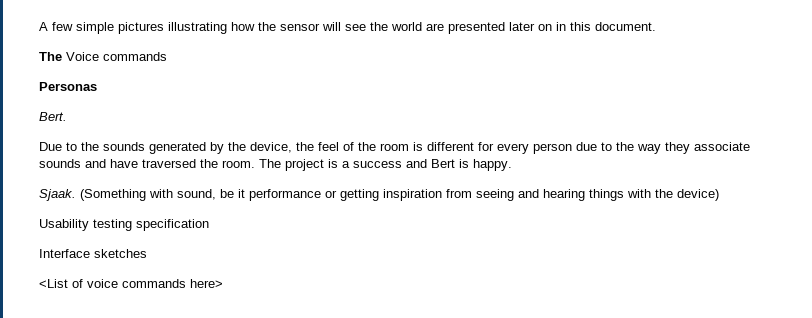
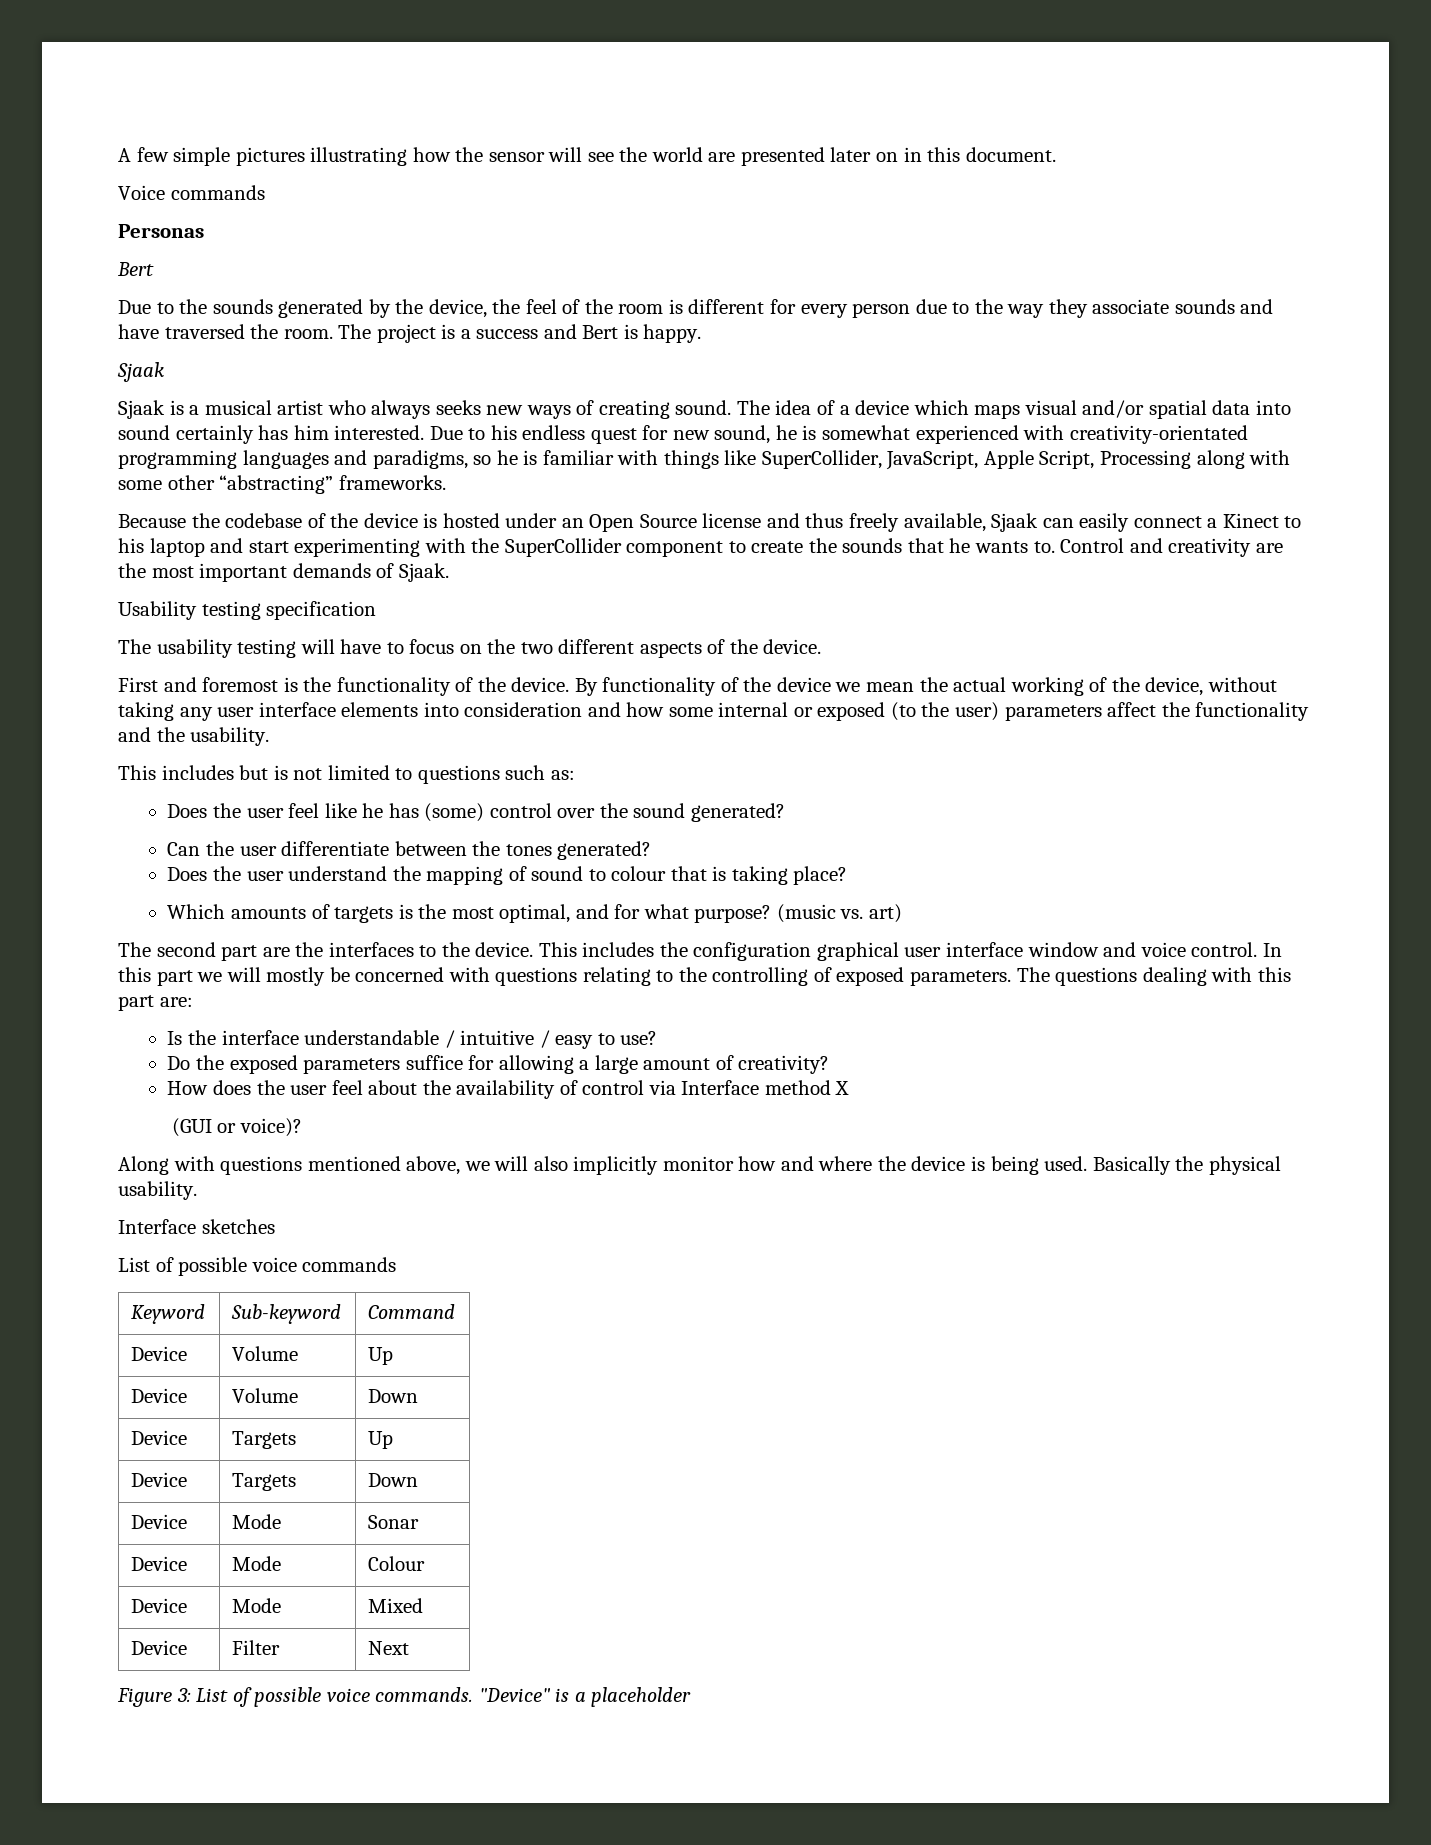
- The Voice commands
+ Voice commands
  Personas
- Bert.
+ Bert
  The project is a success and Bert is happy.
- Sjaak. (Something with sound, be it performance or getting inspiration from seeing and hearing things with the device)
+ Sjaak
+ Sjaak is a musical artist who always seeks new ways of creating sound. The idea of a device which maps visual and/or spatial data into sound certainly has him interested. Due to his endless quest for new sound, he is somewhat experienced with creativity-orientated programming languages and paradigms, so he is familiar with things like SuperCollider, JavaScript, Apple Script, Processing along with some other “abstracting” frameworks.
+ Because the codebase of the device is hosted under an Open Source license and thus freely available, Sjaak can easily connect a Kinect to his laptop and start experimenting with the SuperCollider component to create the sounds that he wants to. Control and creativity are the most important demands of Sjaak.
  Usability testing specification
+ The usability testing will have to focus on the two different aspects of the device.
+ First and foremost is the functionality of the device. By functionality of the device we mean the actual working of the device, without taking any user interface elements into consideration and how some internal or exposed (to the user) parameters affect the functionality and the usability.
+ This includes but is not limited to questions such as:
+ Does the user feel like he has (some) control over the sound generated?
+ Can the user differentiate between the tones generated?
+ Does the user understand the mapping of sound to colour that is taking place?
+ Which amounts of targets is the most optimal, and for what purpose? (music vs. art)
+ The second part are the interfaces to the device. This includes the configuration graphical user interface window and voice control. In this part we will mostly be concerned with questions relating to the controlling of exposed parameters. The questions dealing with this part are:
+ Is the interface understandable / intuitive / easy to use?
+ Do the exposed parameters suffice for allowing a large amount of creativity?
+ How does the user feel about the availability of control via Interface method X
+ (GUI or voice)?
+ Along with questions mentioned above, we will also implicitly monitor how and where the device is being used. Basically the physical usability.
- <List of voice commands here>
+ List of possible voice commands
+ Keyword | Sub-keyword | Command
+ Device | Volume | Up
+ Device | Volume | Down
+ Device | Targets | Up
+ Device | Targets | Down
+ Device | Mode | Sonar
+ Device | Mode | Colour
+ Device | Mode | Mixed
+ Device | Filter | Next
+ Figure 3: List of possible voice commands. "Device" is a placeholder

